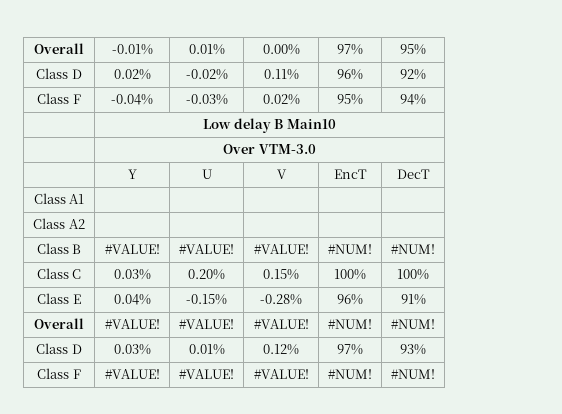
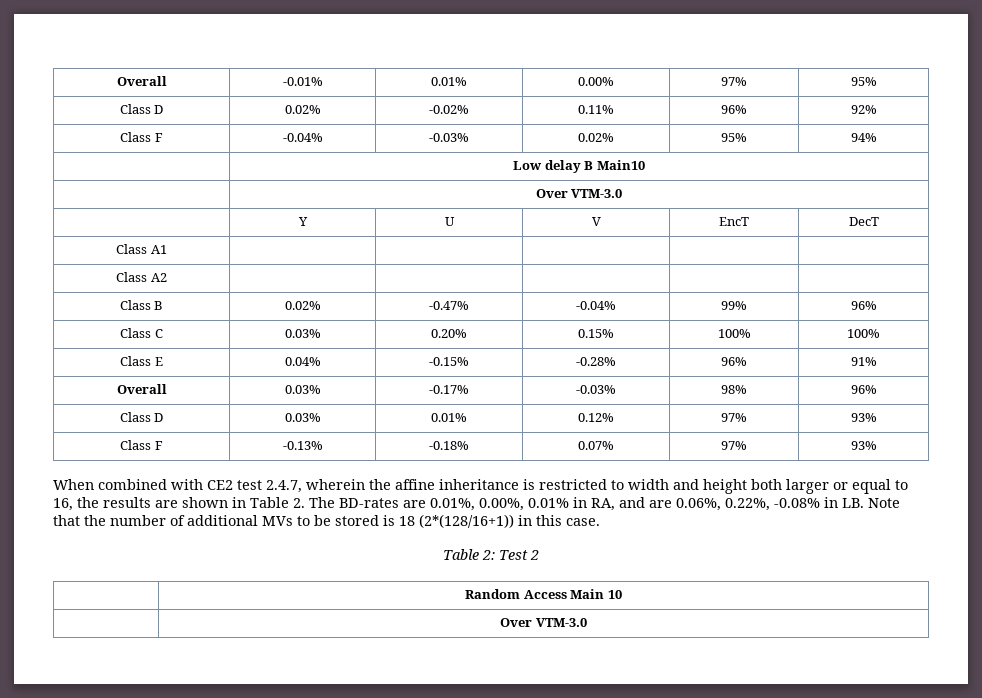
- Class B | #VALUE! | #VALUE! | #VALUE! | #NUM! | #NUM!
+ Class B | 0.02% | -0.47% | -0.04% | 99% | 96%
- Overall | #VALUE! | #VALUE! | #VALUE! | #NUM! | #NUM!
+ Overall | 0.03% | -0.17% | -0.03% | 98% | 96%
- Class F | #VALUE! | #VALUE! | #VALUE! | #NUM! | #NUM!
+ Class F | -0.13% | -0.18% | 0.07% | 97% | 93%
+ When combined with CE2 test 2.4.7, wherein the affine inheritance is restricted to width and height both larger or equal to 16, the results are shown in Table 2. The BD-rates are 0.01%, 0.00%, 0.01% in RA, and are 0.06%, 0.22%, -0.08% in LB. Note that the number of additional MVs to be stored is 18 (2*(128/16+1)) in this case.
+ Table 2: Test 2
+ | Random Access Main 10
+ | Over VTM-3.0

